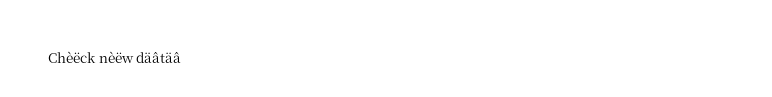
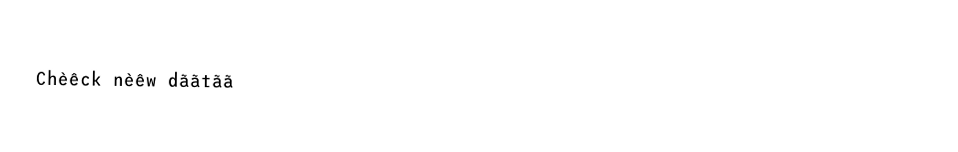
- Chèëck nèëw däâtäâ
+ Chèêck nèêw dããtãã

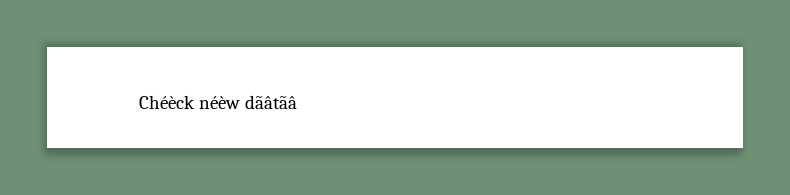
- Chèêck nèêw dããtãã
+ Chéèck néèw dãâtãâ

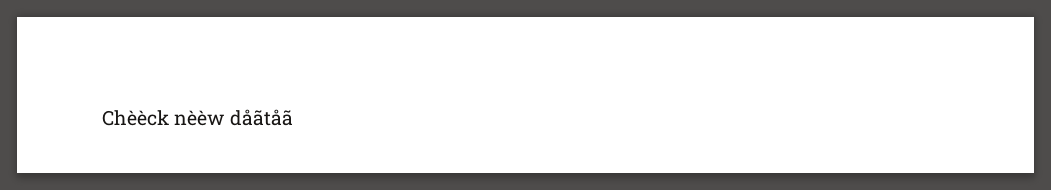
- Chéèck néèw dãâtãâ
+ Chèèck nèèw dåãtåã

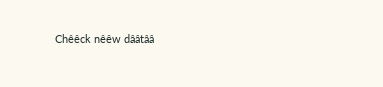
- Chèèck nèèw dåãtåã
+ Chêêck nêêw dââtââ

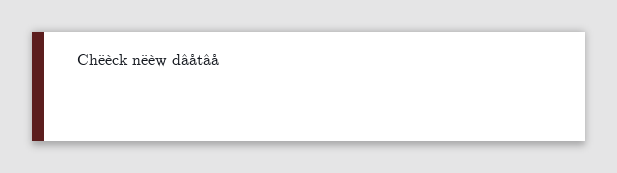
- Chêêck nêêw dââtââ
+ Chëèck nëèw dâåtâå

